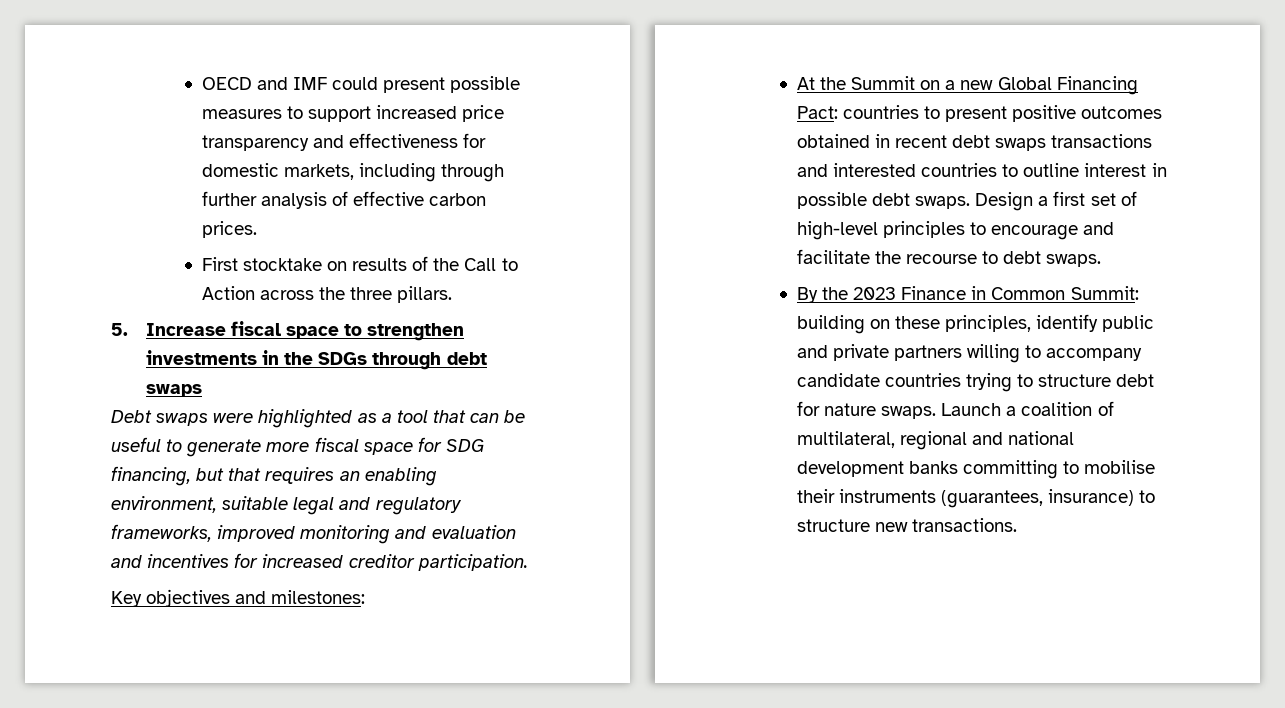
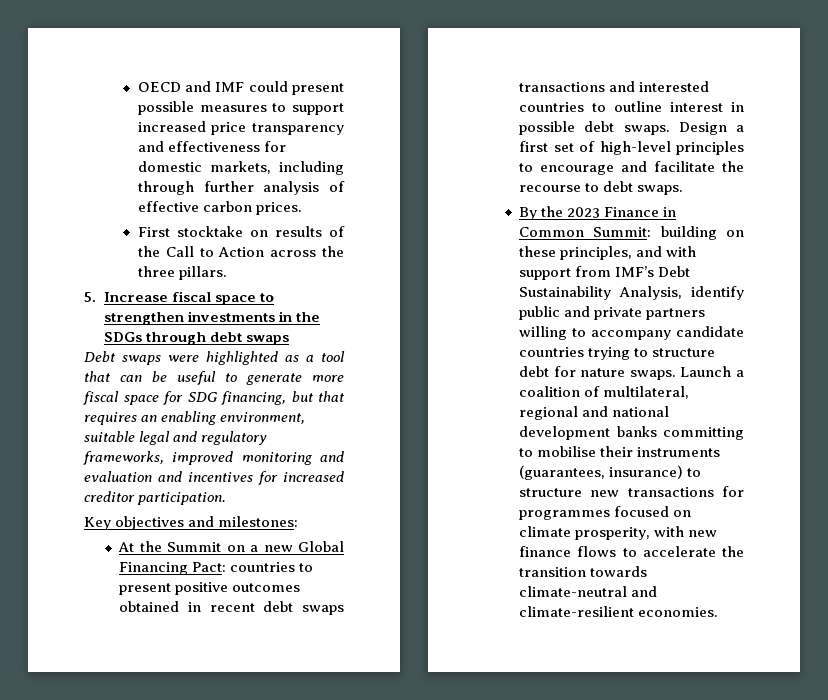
- By the 2023 Finance in Common Summit: building on these principles, identify public and private partners willing to accompany candidate countries trying to structure debt for nature swaps.
+ By the 2023 Finance in Common Summit: building on these principles, and with support from IMF’s Debt Sustainability Analysis, identify public and private partners willing to accompany candidate countries trying to structure debt for nature swaps.
- Launch a coalition of multilateral, regional and national development banks committing to mobilise their instruments (guarantees, insurance) to structure new transactions.
+ Launch a coalition of multilateral, regional and national development banks committing to mobilise their instruments (guarantees, insurance) to structure new transactions for programmes focused on climate prosperity, with new finance flows to accelerate the transition towards climate-neutral and climate-resilient economies.

